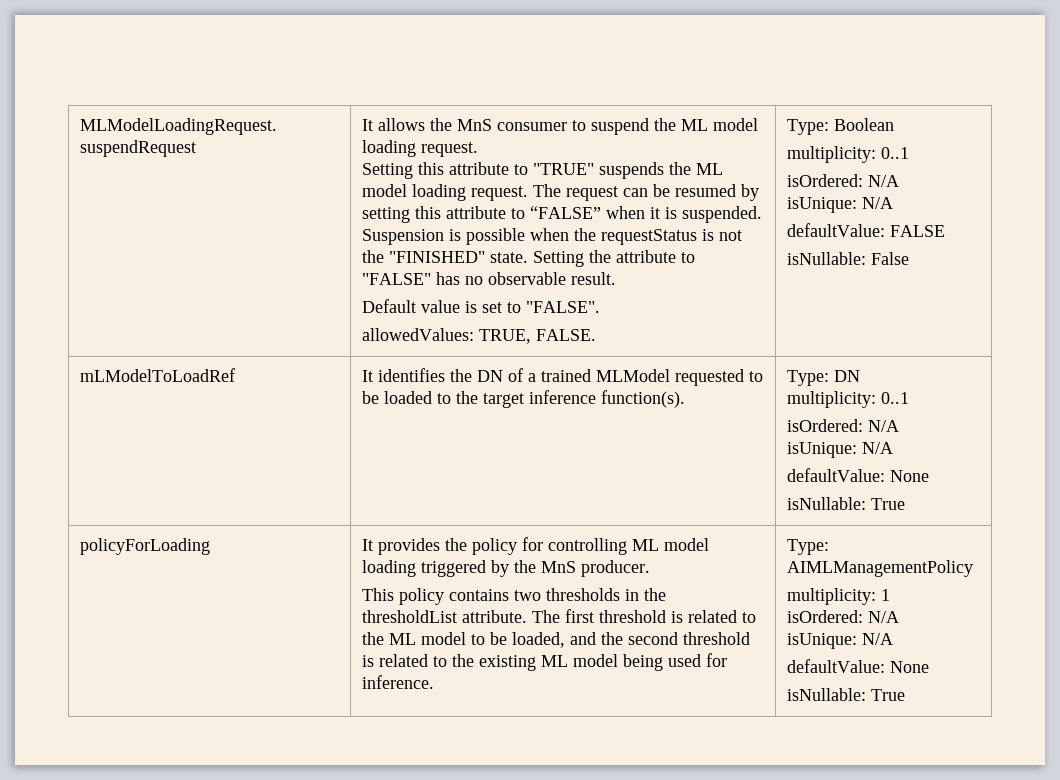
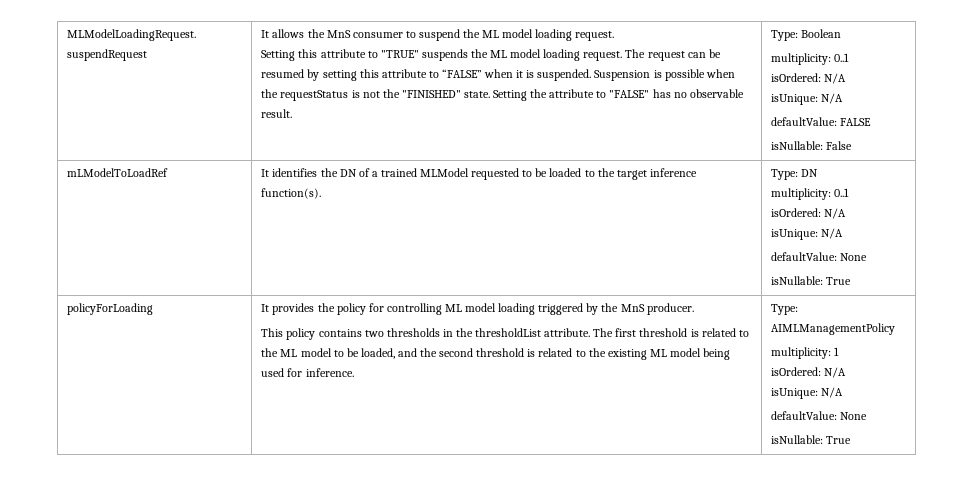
- Default value is set to "FALSE".
- allowedValues: TRUE, FALSE.

